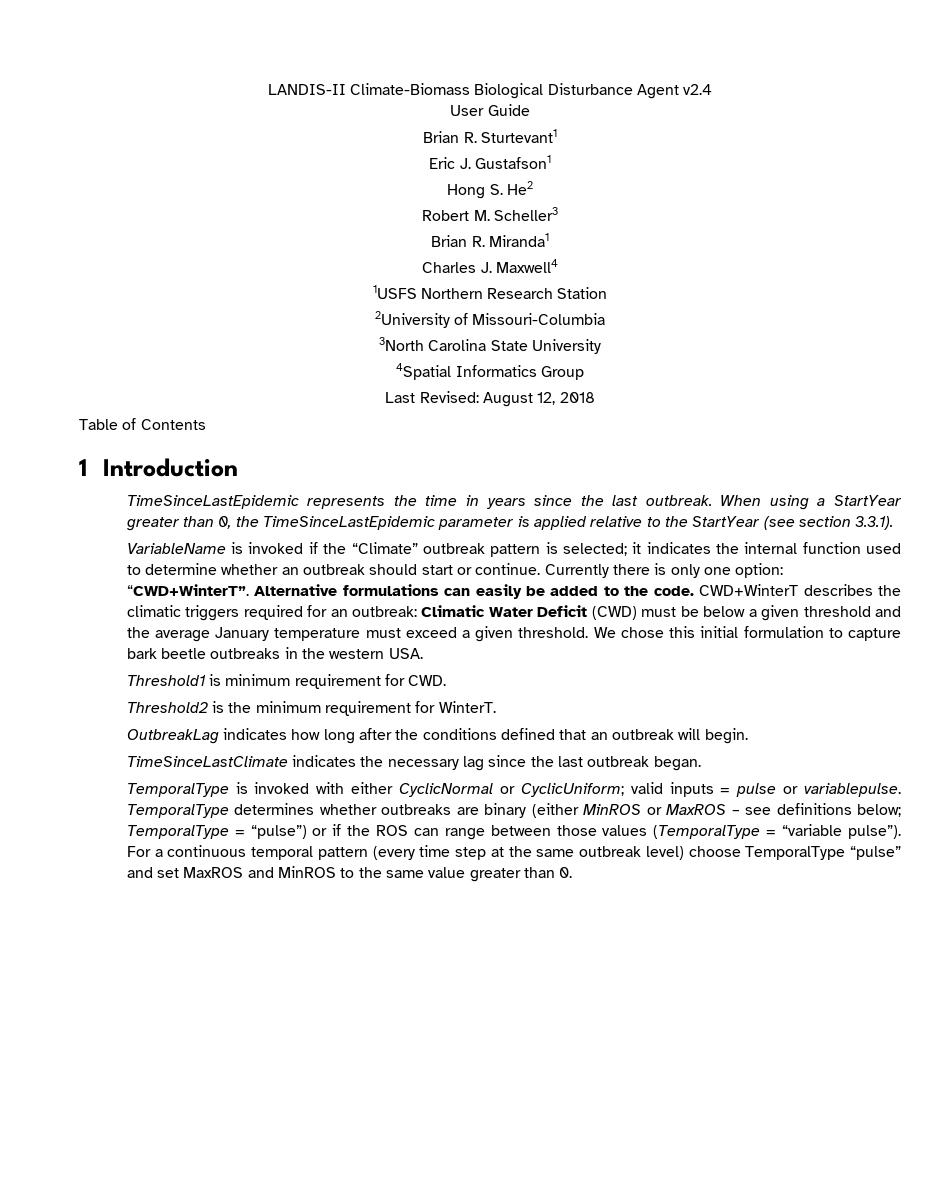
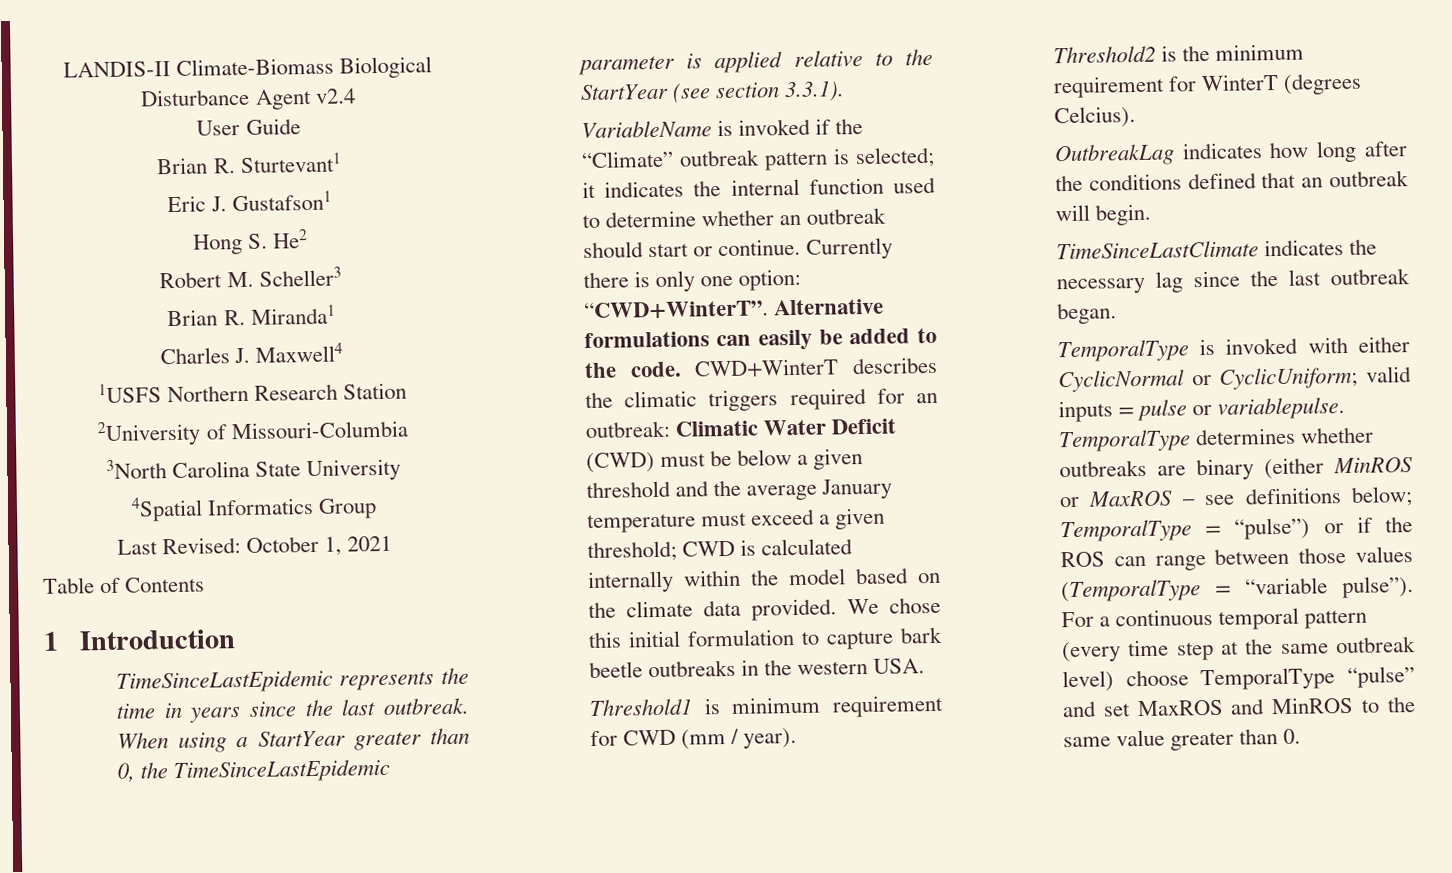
- Last Revised: August 12, 2018
+ Last Revised: October 1, 2021
- CWD+WinterT describes the climatic triggers required for an outbreak: Climatic Water Deficit (CWD) must be below a given threshold and the average January temperature must exceed a given threshold.
+ CWD+WinterT describes the climatic triggers required for an outbreak: Climatic Water Deficit (CWD) must be below a given threshold and the average January temperature must exceed a given threshold; CWD is calculated internally within the model based on the climate data provided.
- Threshold1 is minimum requirement for CWD.
+ Threshold1 is minimum requirement for CWD (mm / year).
- Threshold2 is the minimum requirement for WinterT.
+ Threshold2 is the minimum requirement for WinterT (degrees Celcius).

